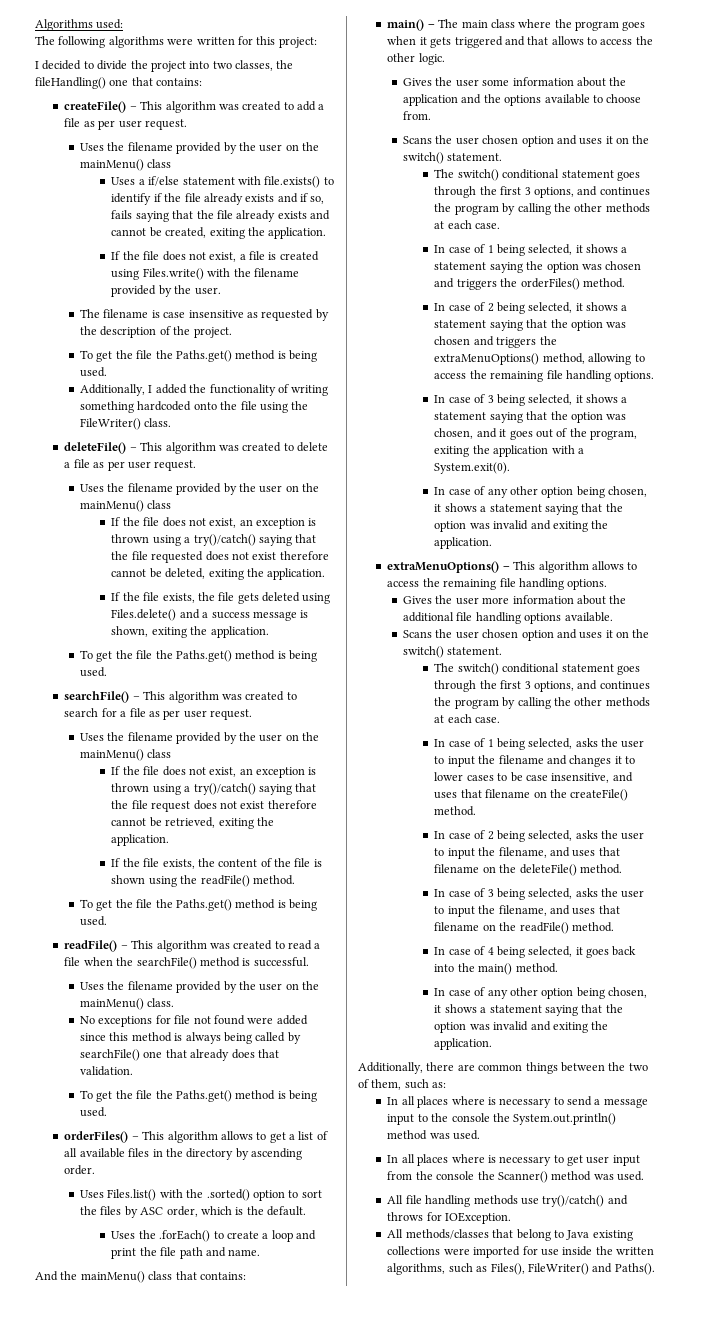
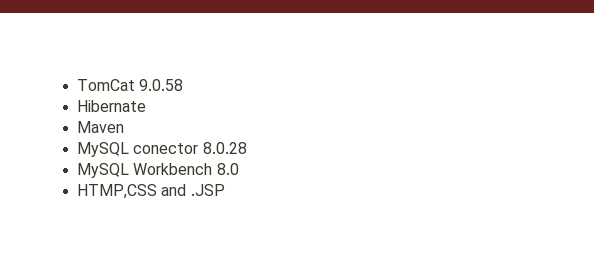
- Algorithms used:
- The following algorithms were written for this project:
- I decided to divide the project into two classes, the fileHandling() one that contains:
- createFile() – This algorithm was created to add a file as per user request.
- Uses the filename provided by the user on the mainMenu() class
- Uses a if/else statement with file.exists() to identify if the file already exists and if so, fails saying that the file already exists and cannot be created, exiting the application.
- If the file does not exist, a file is created using Files.write() with the filename provided by the user.
- The filename is case insensitive as requested by the description of the project.
- To get the file the Paths.get() method is being used.
- Additionally, I added the functionality of writing something hardcoded onto the file using the FileWriter() class.
- deleteFile() – This algorithm was created to delete a file as per user request.
- Uses the filename provided by the user on the mainMenu() class
- If the file does not exist, an exception is thrown using a try()/catch() saying that the file requested does not exist therefore cannot be deleted, exiting the application.
- If the file exists, the file gets deleted using Files.delete() and a success message is shown, exiting the application.
- To get the file the Paths.get() method is being used.
- searchFile() – This algorithm was created to search for a file as per user request.
- Uses the filename provided by the user on the mainMenu() class
- If the file does not exist, an exception is thrown using a try()/catch() saying that the file request does not exist therefore cannot be retrieved, exiting the application.
- If the file exists, the content of the file is shown using the readFile() method.
- To get the file the Paths.get() method is being used.
- readFile() – This algorithm was created to read a file when the searchFile() method is successful.
- Uses the filename provided by the user on the mainMenu() class.
- No exceptions for file not found were added since this method is always being called by searchFile() one that already does that validation.
- To get the file the Paths.get() method is being used.
- orderFiles() – This algorithm allows to get a list of all available files in the directory by ascending order.
- Uses Files.list() with the .sorted() option to sort the files by ASC order, which is the default.
- Uses the .forEach() to create a loop and print the file path and name.
- And the mainMenu() class that contains:
- main() – The main class where the program goes when it gets triggered and that allows to access the other logic.
- Gives the user some information about the application and the options available to choose from.
- Scans the user chosen option and uses it on the switch() statement.
- The switch() conditional statement goes through the first 3 options, and continues the program by calling the other methods at each case.
- In case of 1 being selected, it shows a statement saying the option was chosen and triggers the orderFiles() method.
- In case of 2 being selected, it shows a statement saying that the option was chosen and triggers the extraMenuOptions() method, allowing to access the remaining file handling options.
- In case of 3 being selected, it shows a statement saying that the option was chosen, and it goes out of the program, exiting the application with a System.exit(0).
- In case of any other option being chosen, it shows a statement saying that the option was invalid and exiting the application.
- extraMenuOptions() – This algorithm allows to access the remaining file handling options.
- Gives the user more information about the additional file handling options available.
- Scans the user chosen option and uses it on the switch() statement.
- The switch() conditional statement goes through the first 3 options, and continues the program by calling the other methods at each case.
- In case of 1 being selected, asks the user to input the filename and changes it to lower cases to be case insensitive, and uses that filename on the createFile() method.
- In case of 2 being selected, asks the user to input the filename, and uses that filename on the deleteFile() method.
- In case of 3 being selected, asks the user to input the filename, and uses that filename on the readFile() method.
- In case of 4 being selected, it goes back into the main() method.
- In case of any other option being chosen, it shows a statement saying that the option was invalid and exiting the application.
- Additionally, there are common things between the two of them, such as:
- In all places where is necessary to send a message input to the console the System.out.println() method was used.
- In all places where is necessary to get user input from the console the Scanner() method was used.
- All file handling methods use try()/catch() and throws for IOException.
- All methods/classes that belong to Java existing collections were imported for use inside the written algorithms, such as Files(), FileWriter() and Paths().
+ TomCat 9.0.58
+ Hibernate
+ Maven
+ MySQL conector 8.0.28
+ MySQL Workbench 8.0
+ HTMP,CSS and .JSP

